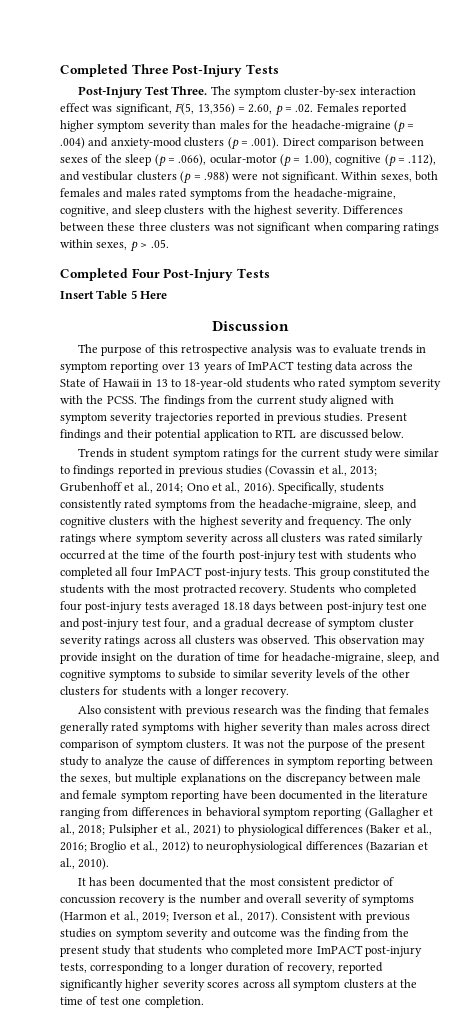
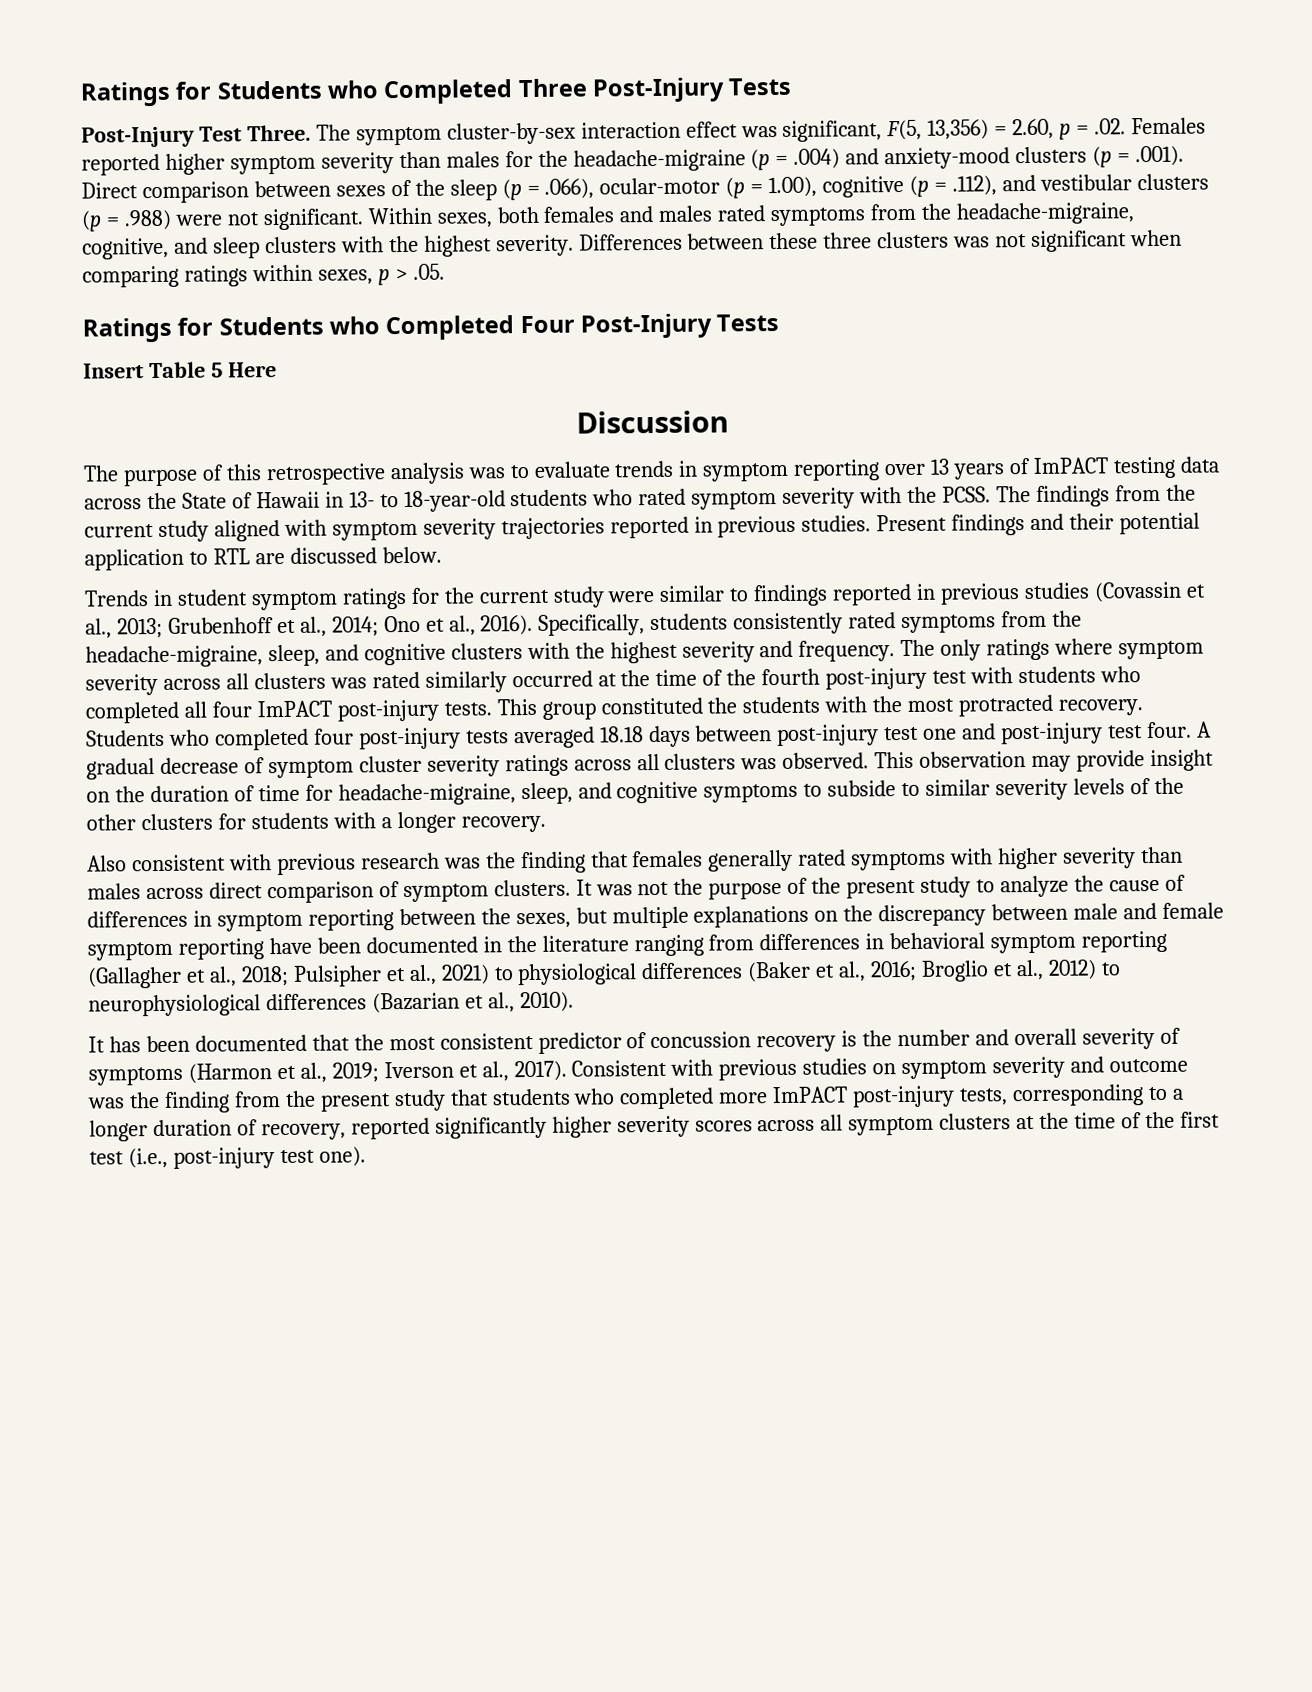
- Completed Three Post-Injury Tests
+ Ratings for Students who Completed Three Post-Injury Tests
- Completed Four Post-Injury Tests
+ Ratings for Students who Completed Four Post-Injury Tests
- The purpose of this retrospective analysis was to evaluate trends in symptom reporting over 13 years of ImPACT testing data across the State of Hawaii in 13 to 18-year-old students who rated symptom severity with the PCSS.
+ The purpose of this retrospective analysis was to evaluate trends in symptom reporting over 13 years of ImPACT testing data across the State of Hawaii in 13- to 18-year-old students who rated symptom severity with the PCSS.
- Students who completed four post-injury tests averaged 18.18 days between post-injury test one and post-injury test four, and a gradual decrease of symptom cluster severity ratings across all clusters was observed.
+ Students who completed four post-injury tests averaged 18.18 days between post-injury test one and post-injury test four. A gradual decrease of symptom cluster severity ratings across all clusters was observed.
- Consistent with previous studies on symptom severity and outcome was the finding from the present study that students who completed more ImPACT post-injury tests, corresponding to a longer duration of recovery, reported significantly higher severity scores across all symptom clusters at the time of test one completion.
+ Consistent with previous studies on symptom severity and outcome was the finding from the present study that students who completed more ImPACT post-injury tests, corresponding to a longer duration of recovery, reported significantly higher severity scores across all symptom clusters at the time of the first test (i.e., post-injury test one).

